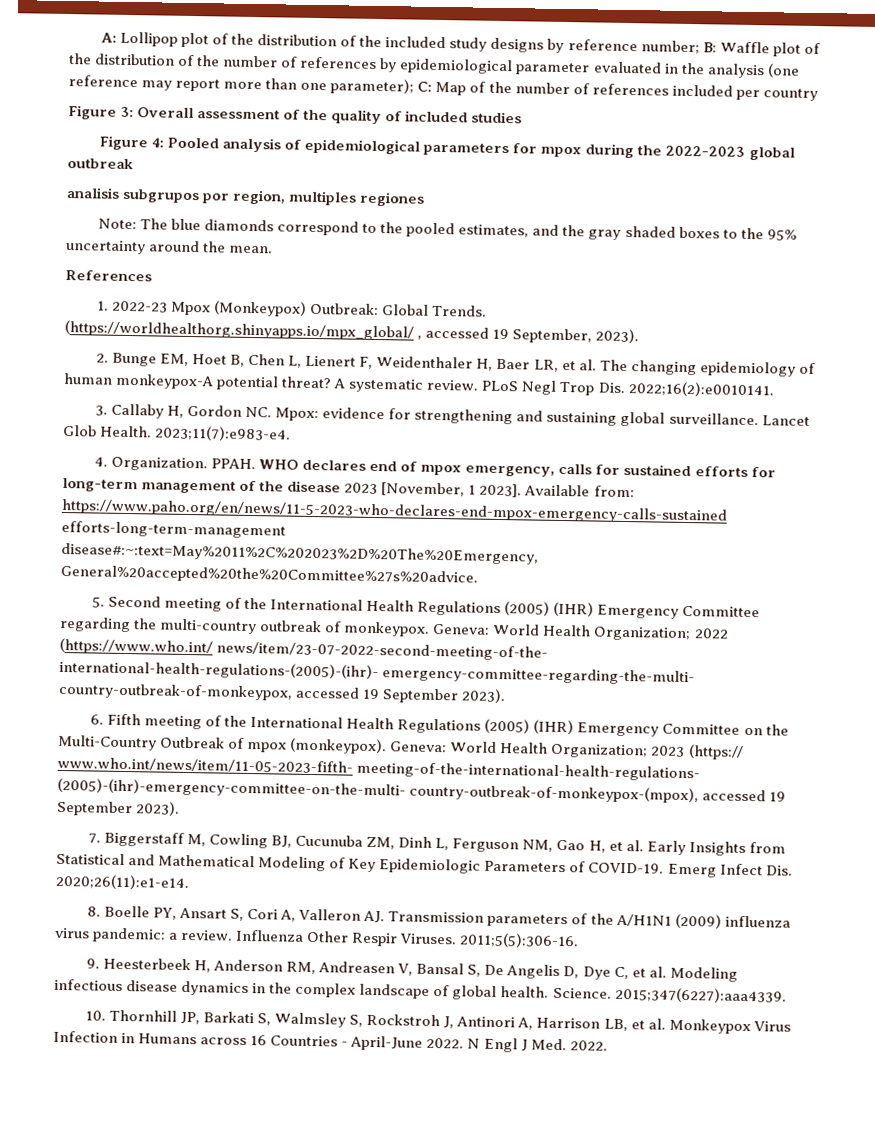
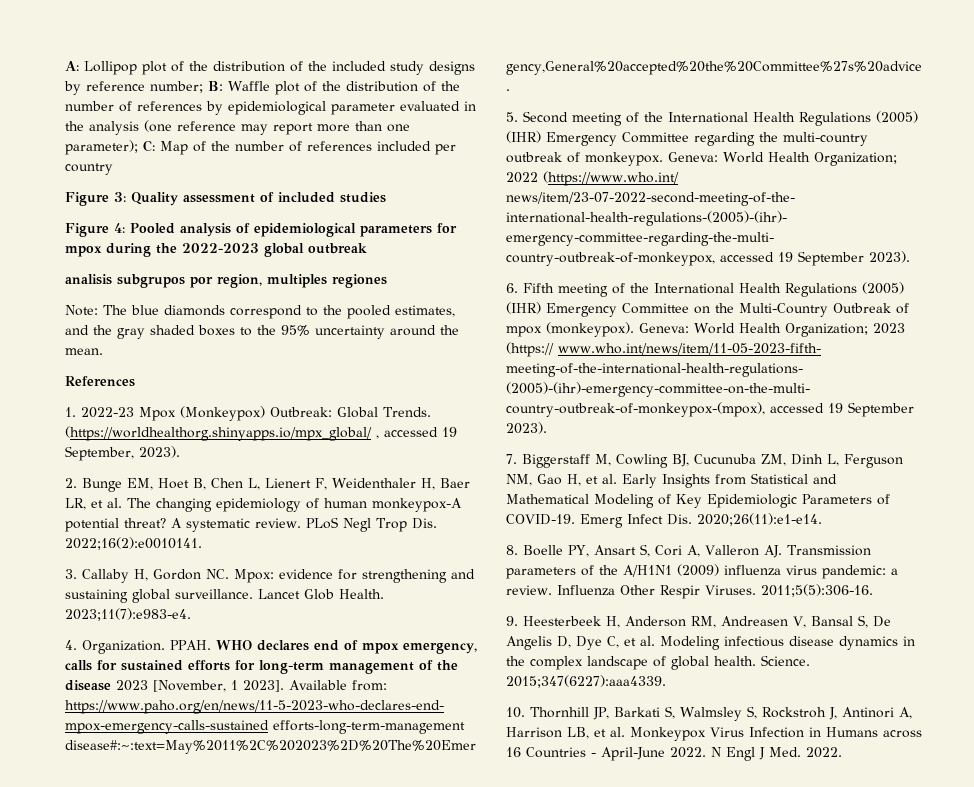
- Figure 3: Overall assessment of the quality of included studies
+ Figure 3: Quality assessment of included studies

